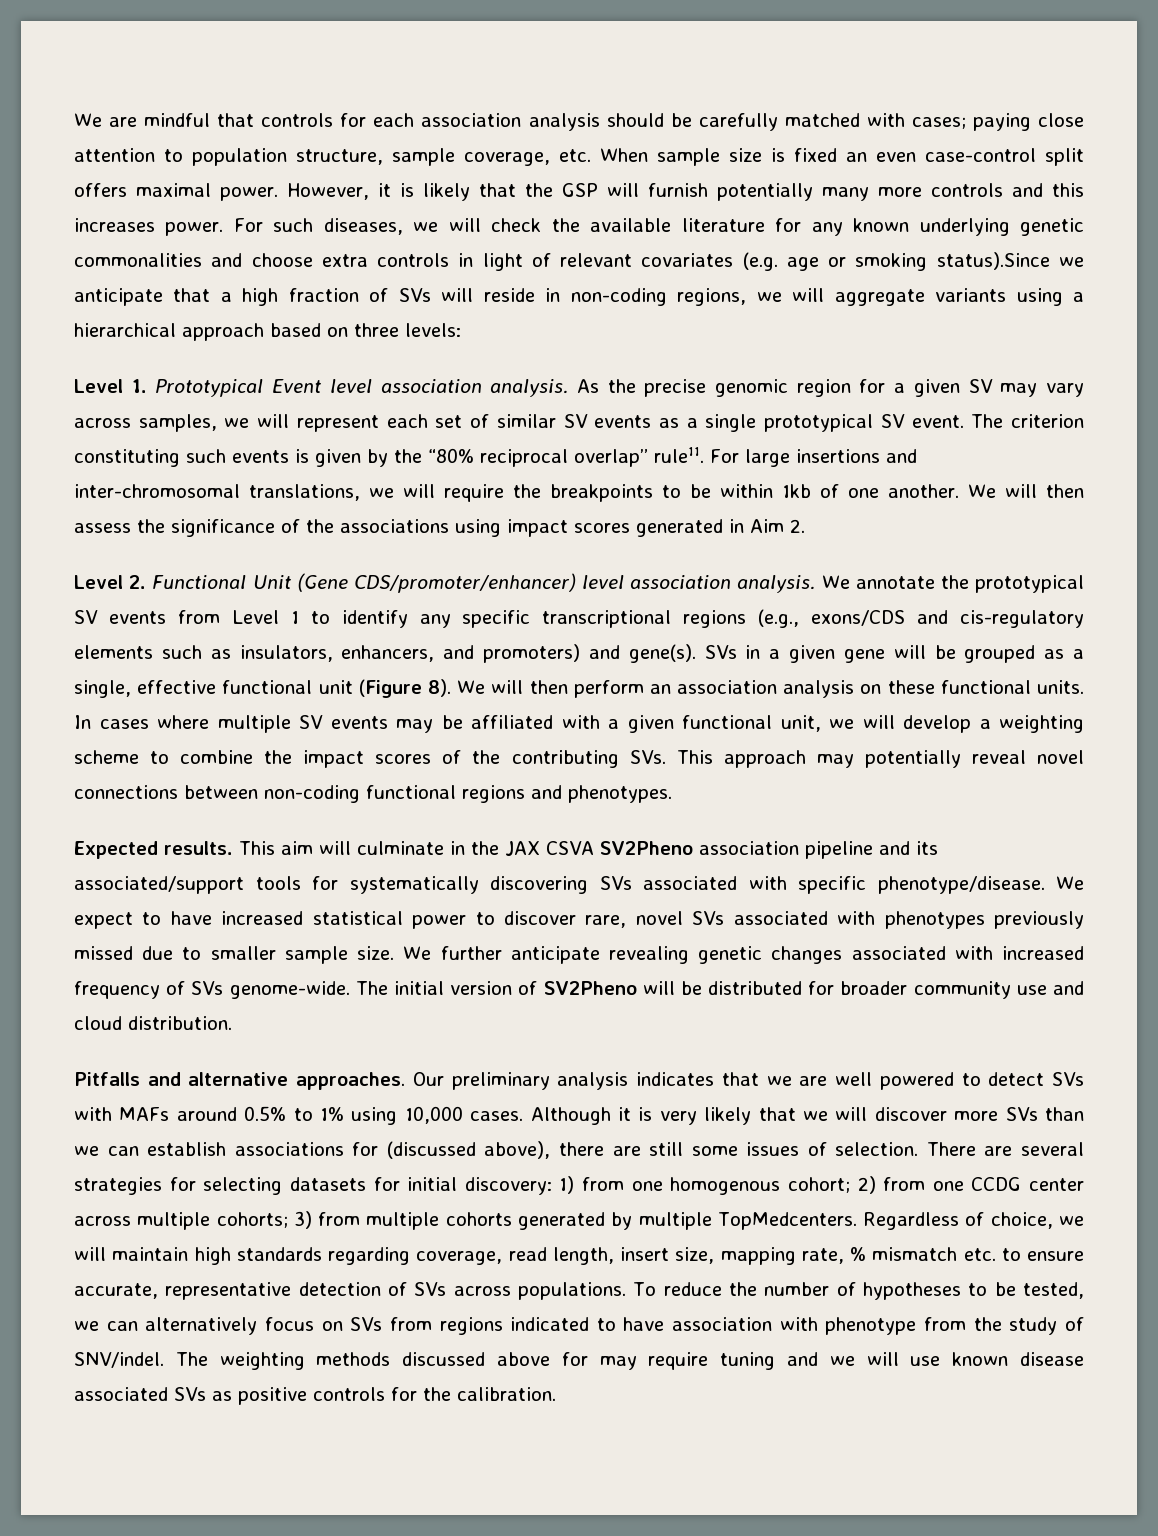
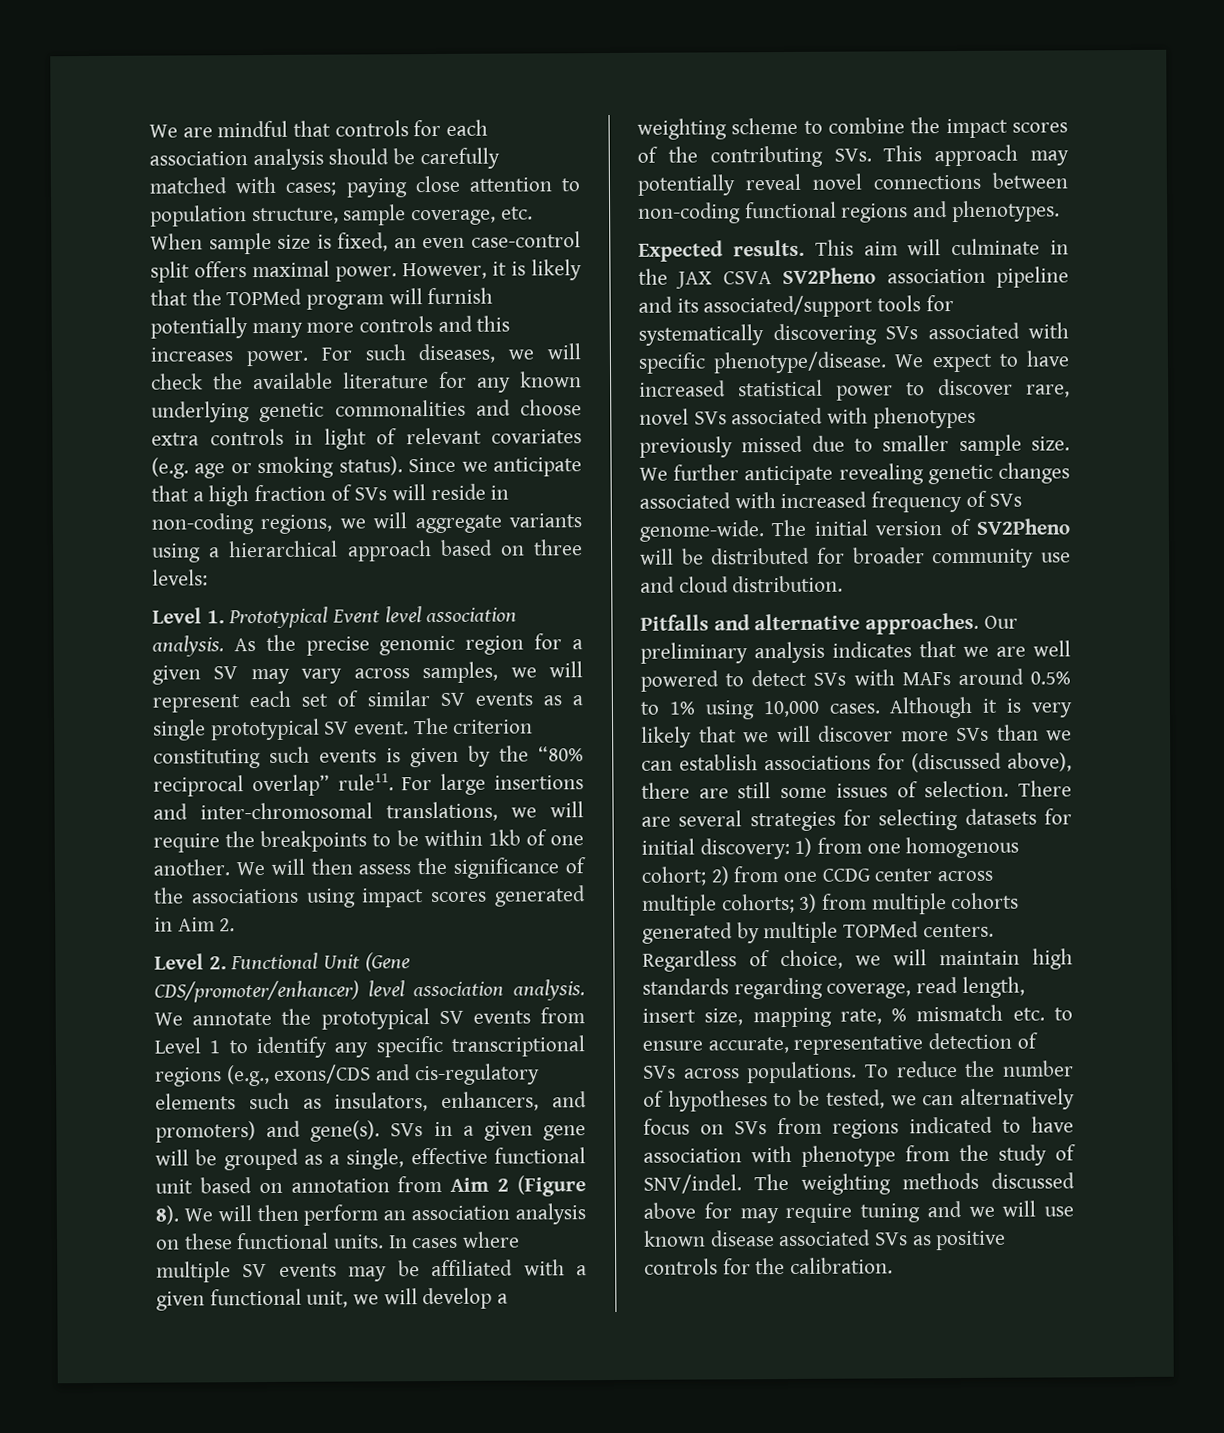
- We are mindful that controls for each association analysis should be carefully matched with cases; paying close attention to population structure, sample coverage, etc. When sample size is fixed an even case-control split offers maximal power.
+ We are mindful that controls for each association analysis should be carefully matched with cases; paying close attention to population structure, sample coverage, etc. When sample size is fixed, an even case-control split offers maximal power.
- However, it is likely that the GSP will furnish potentially many more controls and this increases power.
+ However, it is likely that the TOPMed program will furnish potentially many more controls and this increases power.
- For such diseases, we will check the available literature for any known underlying genetic commonalities and choose extra controls in light of relevant covariates (e.g. age or smoking status).Since we anticipate that a high fraction of SVs will reside in non-coding regions, we will aggregate variants using a hierarchical approach based on three levels:
+ For such diseases, we will check the available literature for any known underlying genetic commonalities and choose extra controls in light of relevant covariates (e.g. age or smoking status). Since we anticipate that a high fraction of SVs will reside in non-coding regions, we will aggregate variants using a hierarchical approach based on three levels:
- SVs in a given gene will be grouped as a single, effective functional unit (Figure 8).
+ SVs in a given gene will be grouped as a single, effective functional unit based on annotation from Aim 2 (Figure 8).
- There are several strategies for selecting datasets for initial discovery: 1) from one homogenous cohort; 2) from one CCDG center across multiple cohorts; 3) from multiple cohorts generated by multiple TopMedcenters.
+ There are several strategies for selecting datasets for initial discovery: 1) from one homogenous cohort; 2) from one CCDG center across multiple cohorts; 3) from multiple cohorts generated by multiple TOPMed centers.

